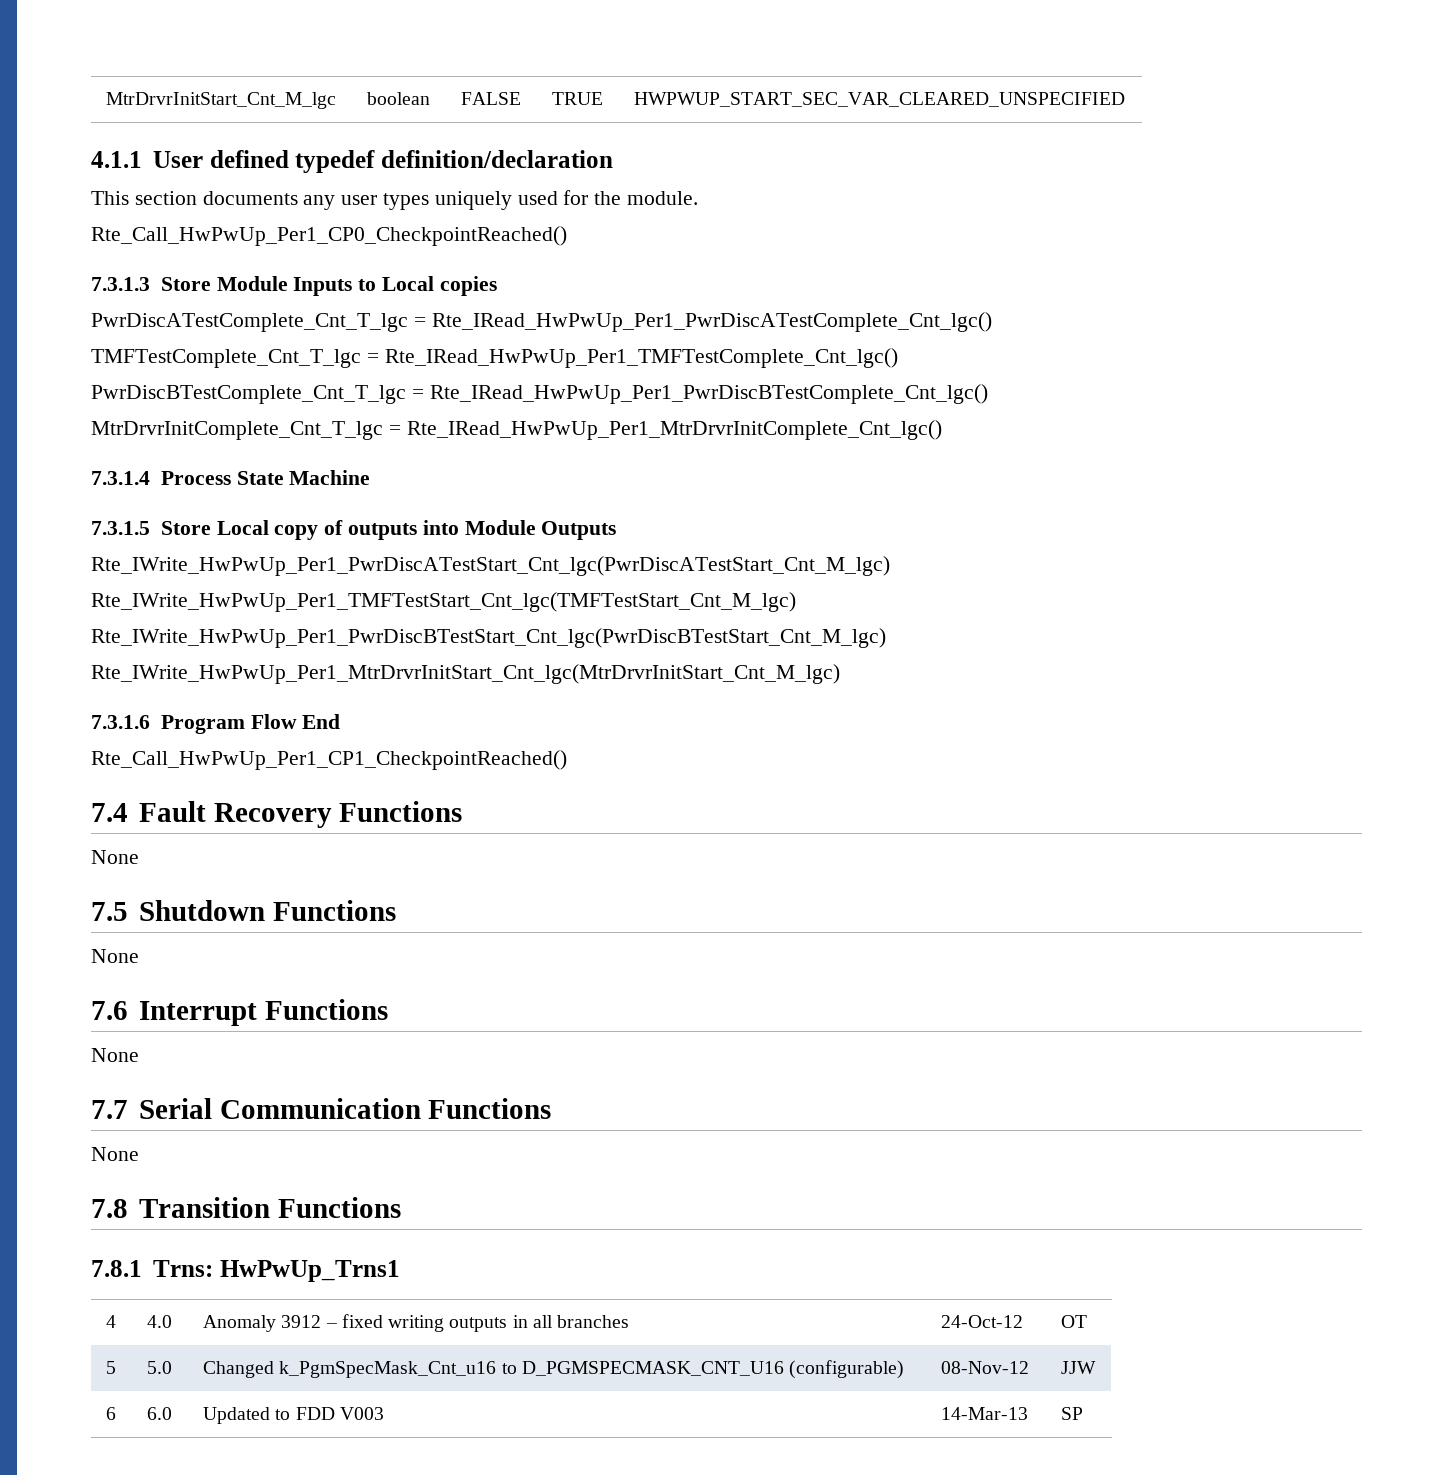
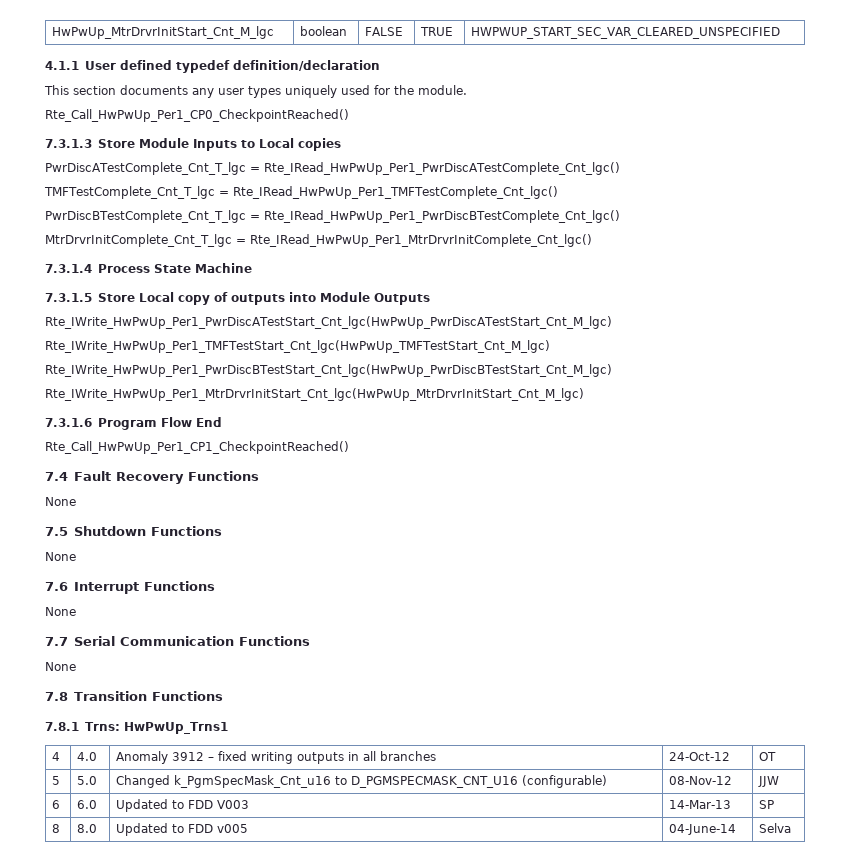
- MtrDrvrInitStart_Cnt_M_lgc | boolean | FALSE | TRUE | HWPWUP_START_SEC_VAR_CLEARED_UNSPECIFIED
+ HwPwUp_MtrDrvrInitStart_Cnt_M_lgc | boolean | FALSE | TRUE | HWPWUP_START_SEC_VAR_CLEARED_UNSPECIFIED
- Rte_IWrite_HwPwUp_Per1_PwrDiscATestStart_Cnt_lgc(PwrDiscATestStart_Cnt_M_lgc)
- Rte_IWrite_HwPwUp_Per1_TMFTestStart_Cnt_lgc(TMFTestStart_Cnt_M_lgc)
- Rte_IWrite_HwPwUp_Per1_PwrDiscBTestStart_Cnt_lgc(PwrDiscBTestStart_Cnt_M_lgc)
- Rte_IWrite_HwPwUp_Per1_MtrDrvrInitStart_Cnt_lgc(MtrDrvrInitStart_Cnt_M_lgc)
+ Rte_IWrite_HwPwUp_Per1_PwrDiscATestStart_Cnt_lgc(HwPwUp_PwrDiscATestStart_Cnt_M_lgc)
+ Rte_IWrite_HwPwUp_Per1_TMFTestStart_Cnt_lgc(HwPwUp_TMFTestStart_Cnt_M_lgc)
+ Rte_IWrite_HwPwUp_Per1_PwrDiscBTestStart_Cnt_lgc(HwPwUp_PwrDiscBTestStart_Cnt_M_lgc)
+ Rte_IWrite_HwPwUp_Per1_MtrDrvrInitStart_Cnt_lgc(HwPwUp_MtrDrvrInitStart_Cnt_M_lgc)
+ 8 | 8.0 | Updated to FDD v005 | 04-June-14 | Selva

